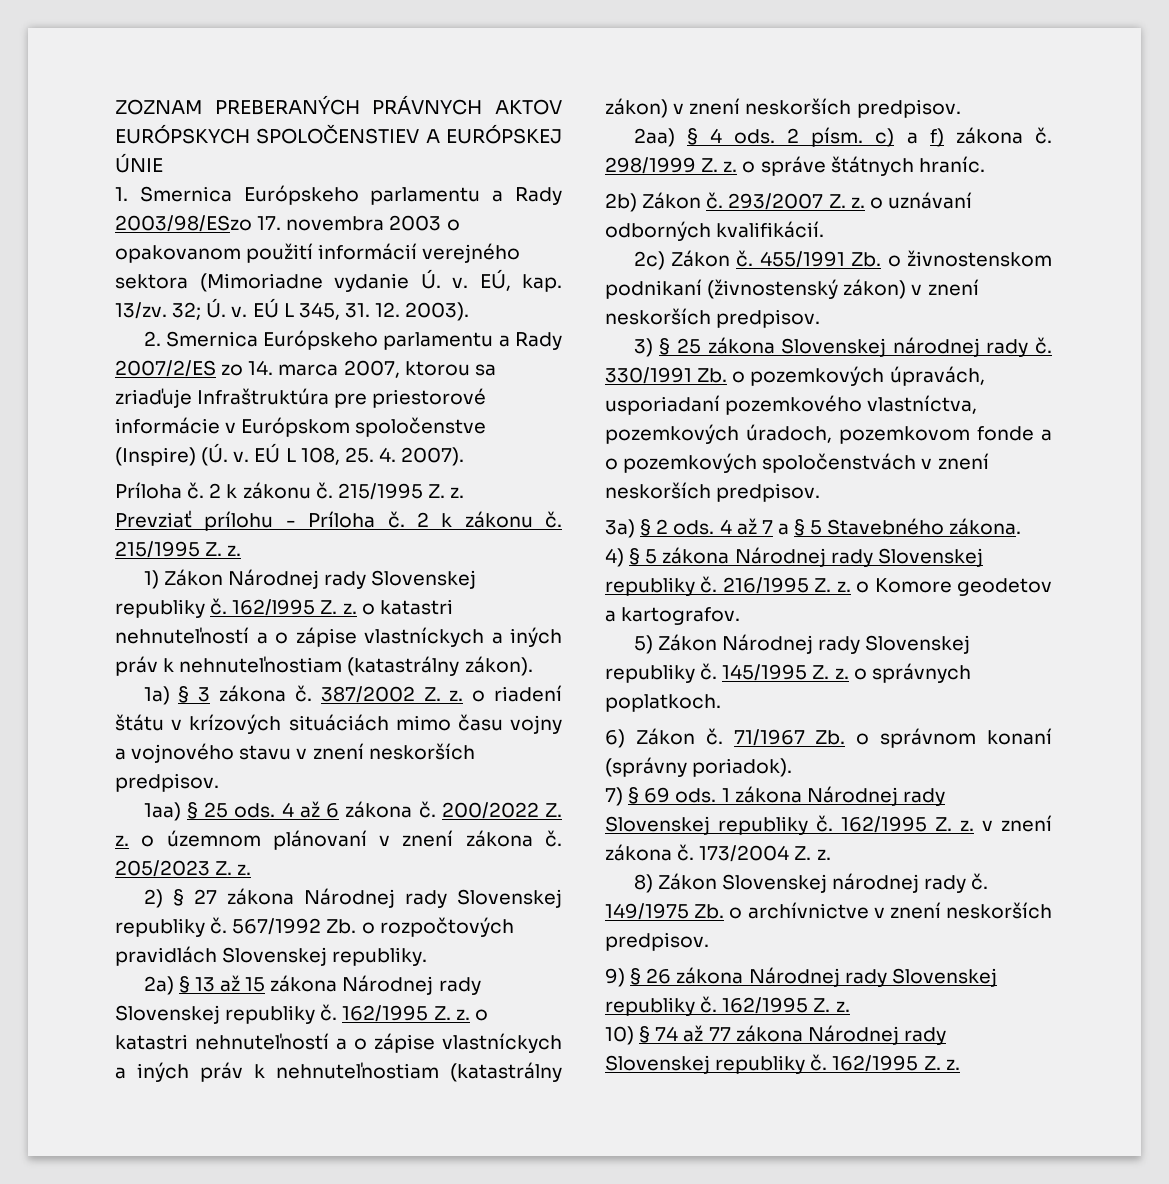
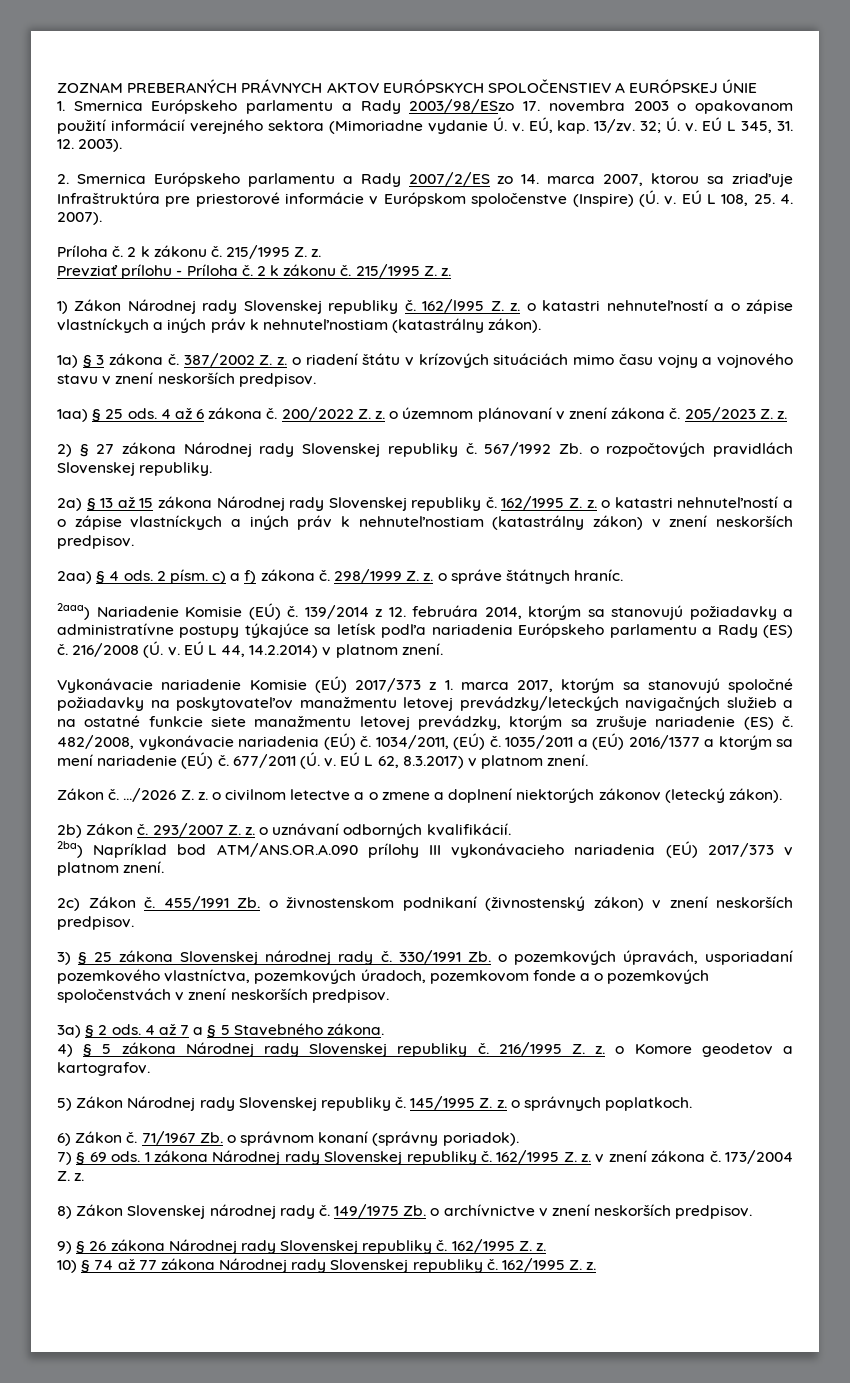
+ 2aaa) Nariadenie Komisie (EÚ) č. 139/2014 z 12. februára 2014, ktorým sa stanovujú požiadavky a administratívne postupy týkajúce sa letísk podľa nariadenia Európskeho parlamentu a Rady (ES) č. 216/2008 (Ú. v. EÚ L 44, 14.2.2014) v platnom znení.
+ Vykonávacie nariadenie Komisie (EÚ) 2017/373 z 1. marca 2017, ktorým sa stanovujú spoločné požiadavky na poskytovateľov manažmentu letovej prevádzky/leteckých navigačných služieb a na ostatné funkcie siete manažmentu letovej prevádzky, ktorým sa zrušuje nariadenie (ES) č. 482/2008, vykonávacie nariadenia (EÚ) č. 1034/2011, (EÚ) č. 1035/2011 a (EÚ) 2016/1377 a ktorým sa mení nariadenie (EÚ) č. 677/2011 (Ú. v. EÚ L 62, 8.3.2017) v platnom znení.
+ Zákon č. .../2026 Z. z. o civilnom letectve a o zmene a doplnení niektorých zákonov (letecký zákon).
+ 2ba) Napríklad bod ATM/ANS.OR.A.090 prílohy III vykonávacieho nariadenia (EÚ) 2017/373 v platnom znení.

